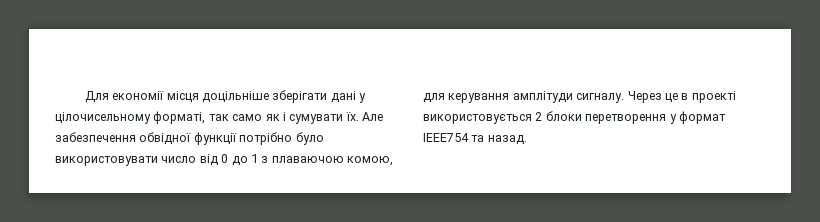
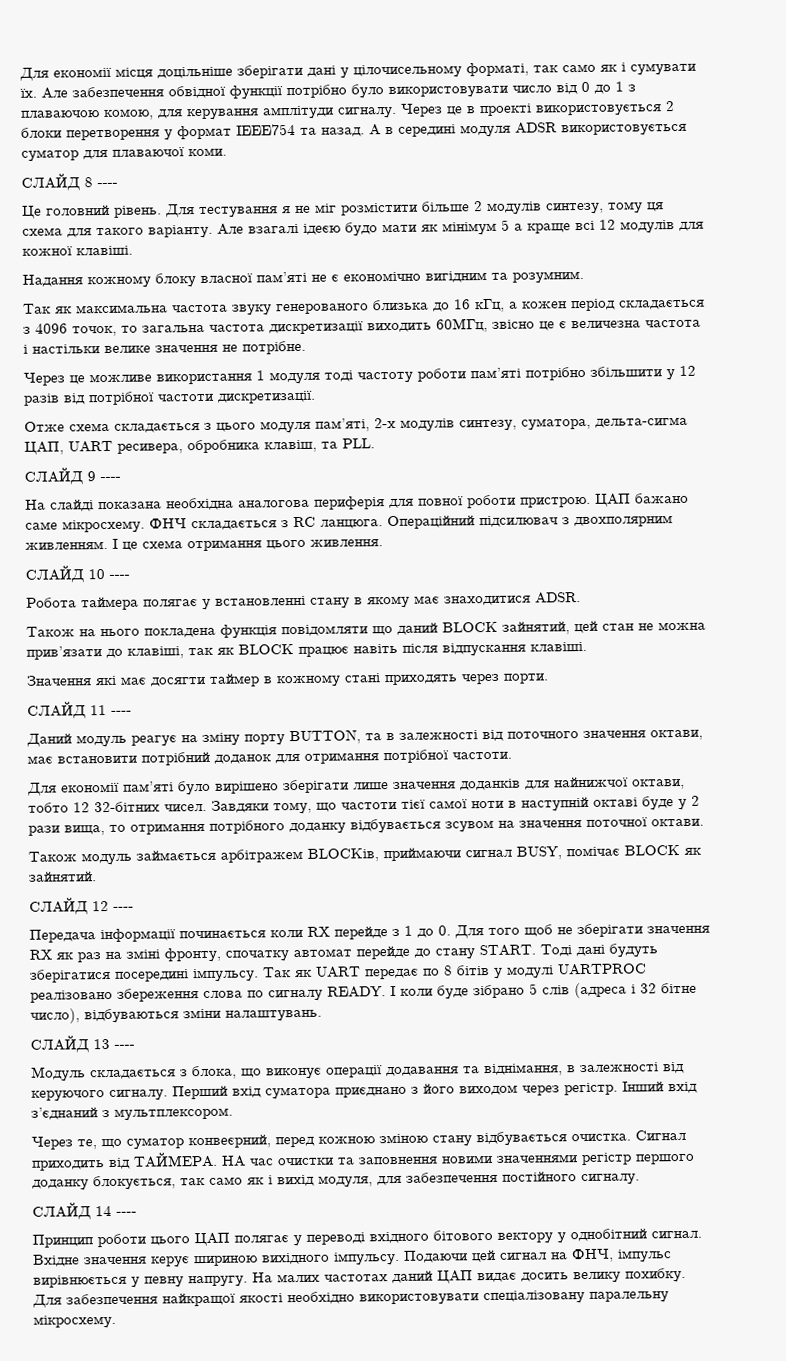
+ А в середині модуля ADSR використовується суматор для плаваючої коми.
+ СЛАЙД 8 ----
+ Це головний рівень. Для тестування я не міг розмістити більше 2 модулів синтезу, тому ця схема для такого варіанту. Але взагалі ідеєю будо мати як мінімум 5 а краще всі 12 модулів для кожної клавіші.
+ Надання кожному блоку власної пам’яті не є економічно вигідним та розумним.
+ Так як максимальна частота звуку генерованого близька до 16 кГц, а кожен період складається з 4096 точок, то загальна частота дискретизації виходить 60МГц, звісно це є величезна частота і настільки велике значення не потрібне.
+ Через це можливе використання 1 модуля тоді частоту роботи пам’яті потрібно збільшити у 12 разів від потрібної частоти дискретизації.
+ Отже схема складається з цього модуля пам’яті, 2-х модулів синтезу, суматора, дельта-сигма ЦАП, UART ресивера, обробника клавіш, та PLL.
+ СЛАЙД 9 ----
+ На слайді показана необхідна аналогова периферія для повної роботи пристрою. ЦАП бажано саме мікросхему. ФНЧ складається з RC ланцюга. Операційний підсилювач з двохполярним живленням. І це схема отримання цього живлення.
+ СЛАЙД 10 ----
+ Робота таймера полягає у встановленні стану в якому має знаходитися ADSR.
+ Також на нього покладена функція повідомляти що даний BLOCK зайнятий, цей стан не можна прив’язати до клавіші, так як BLOCK працює навіть після відпускання клавіші.
+ Значення які має досягти таймер в кожному стані приходять через порти.
+ СЛАЙД 11 ----
+ Даний модуль реагує на зміну порту BUTTON, та в залежності від поточного значення октави, має встановити потрібний доданок для отримання потрібної частоти.
+ Для економії пам’яті було вирішено зберігати лише значення доданків для найнижчої октави, тобто 12 32-бітних чисел. Завдяки тому, що частоти тієї самої ноти в наступній октаві буде у 2 рази вища, то отримання потрібного доданку відбувається зсувом на значення поточної октави.
+ Також модуль займається арбітражем BLOCKів, приймаючи сигнал BUSY, помічає BLOCK як зайнятий.
+ СЛАЙД 12 ----
+ Передача інформації починається коли RX перейде з 1 до 0. Для того щоб не зберігати значення RX як раз на зміні фронту, спочатку автомат перейде до стану START. Тоді дані будуть зберігатися посередині імпульсу. Так як UART передає по 8 бітів у модулі UARTPROC реалізовано збереження слова по сигналу READY. І коли буде зібрано 5 слів (адреса і 32 бітне число), відбуваються зміни налаштувань.
+ СЛАЙД 13 ----
+ Модуль складається з блока, що виконує операції додавання та віднімання, в залежності від керуючого сигналу. Перший вхід суматора приєднано з його виходом через регістр. Інший вхід з’єднаний з мультплексором.
+ Через те, що суматор конвеєрний, перед кожною зміною стану відбувається очистка. Сигнал приходить від ТАЙМЕРА. НА час очистки та заповнення новими значеннями регістр першого доданку блокується, так само як і вихід модуля, для забезпечення постійного сигналу.
+ СЛАЙД 14 ----
+ Принцип роботи цього ЦАП полягає у переводі вхідного бітового вектору у однобітний сигнал. Вхідне значення керує шириною вихідного імпульсу. Подаючи цей сигнал на ФНЧ, імпульс вирівнюється у певну напругу. На малих частотах даний ЦАП видає досить велику похибку. Для забезпечення найкращої якості необхідно використовувати спеціалізовану паралельну мікросхему.

